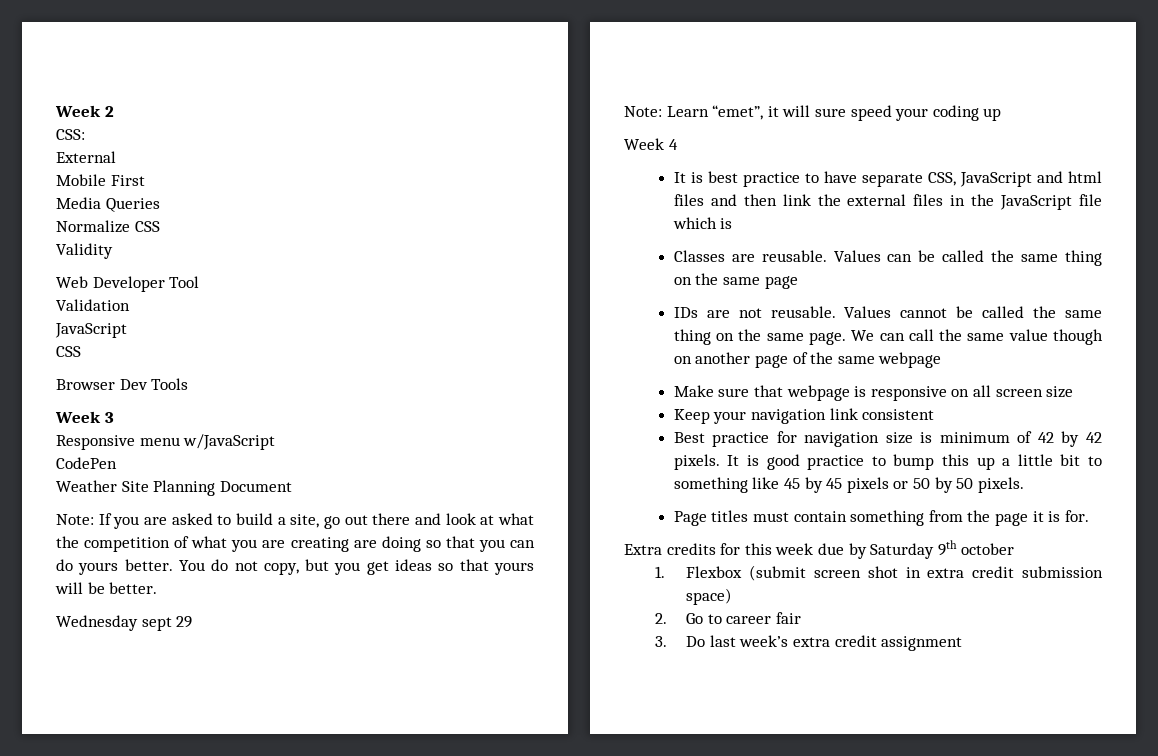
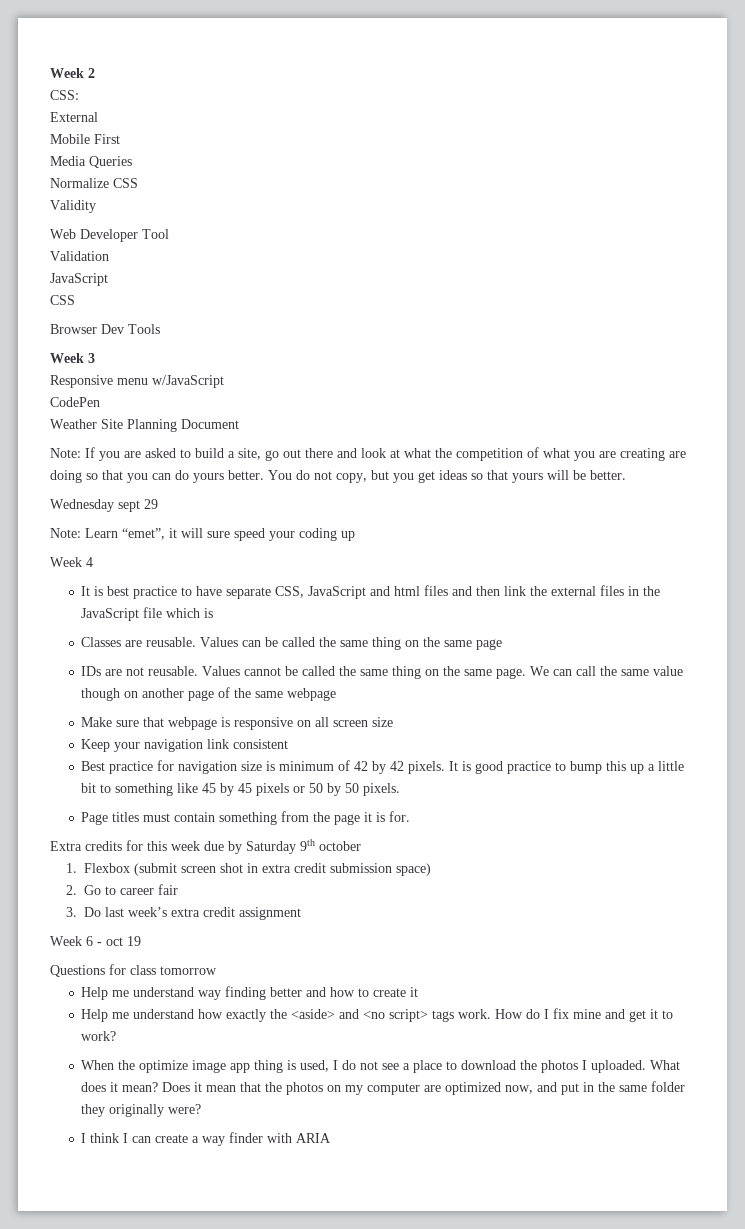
+ Week 6 - oct 19
+ Questions for class tomorrow
+ Help me understand way finding better and how to create it
+ Help me understand how exactly the <aside> and <no script> tags work. How do I fix mine and get it to work?
+ When the optimize image app thing is used, I do not see a place to download the photos I uploaded. What does it mean? Does it mean that the photos on my computer are optimized now, and put in the same folder they originally were?
+ I think I can create a way finder with ARIA

